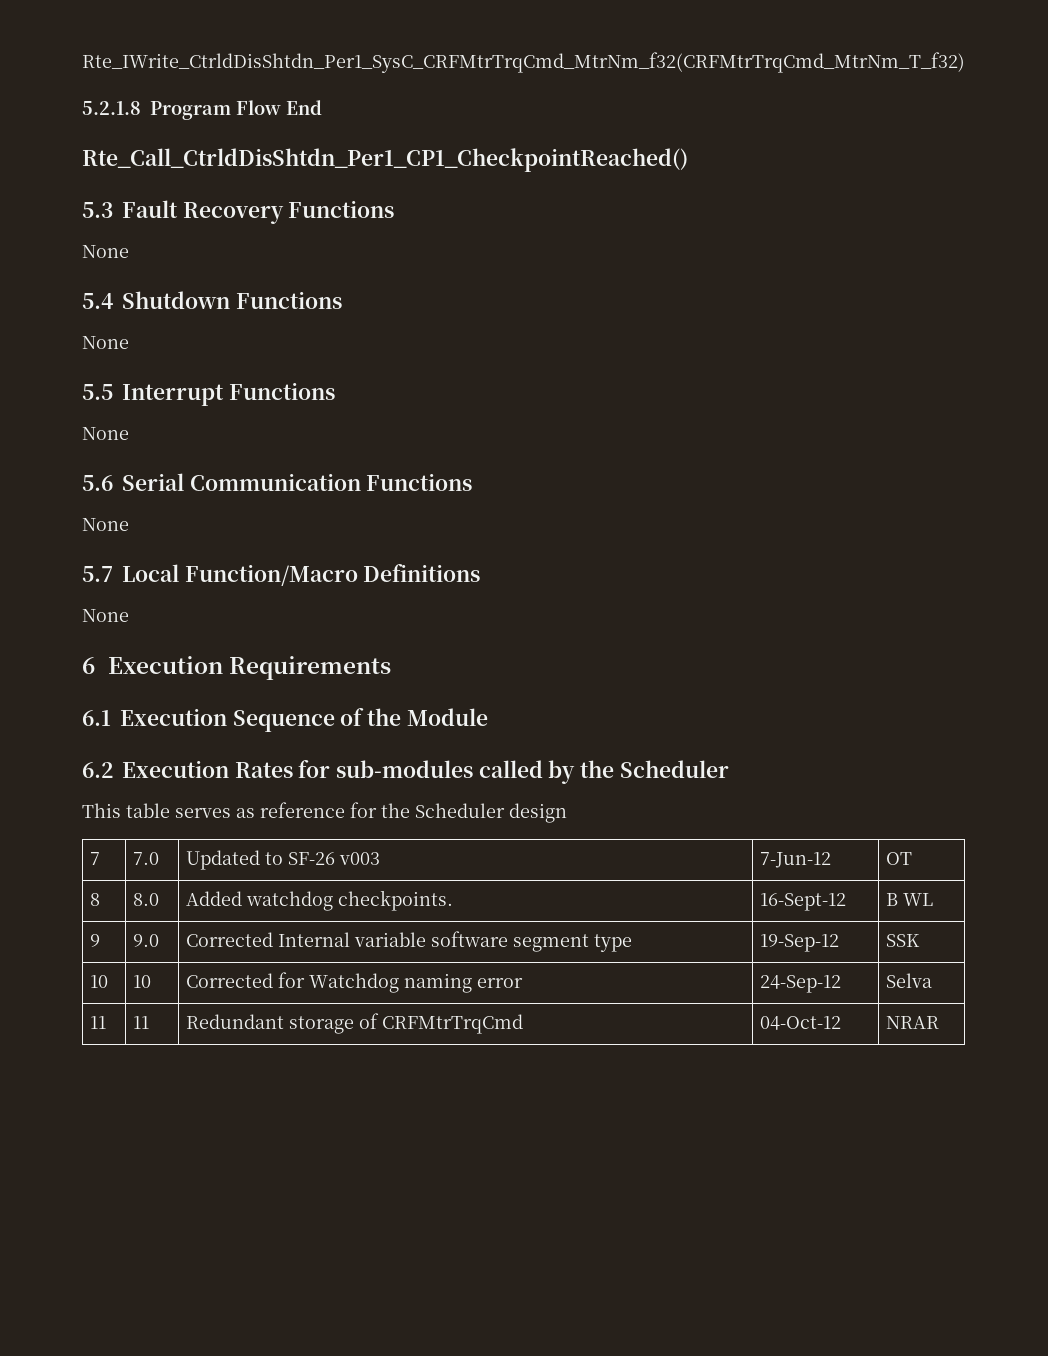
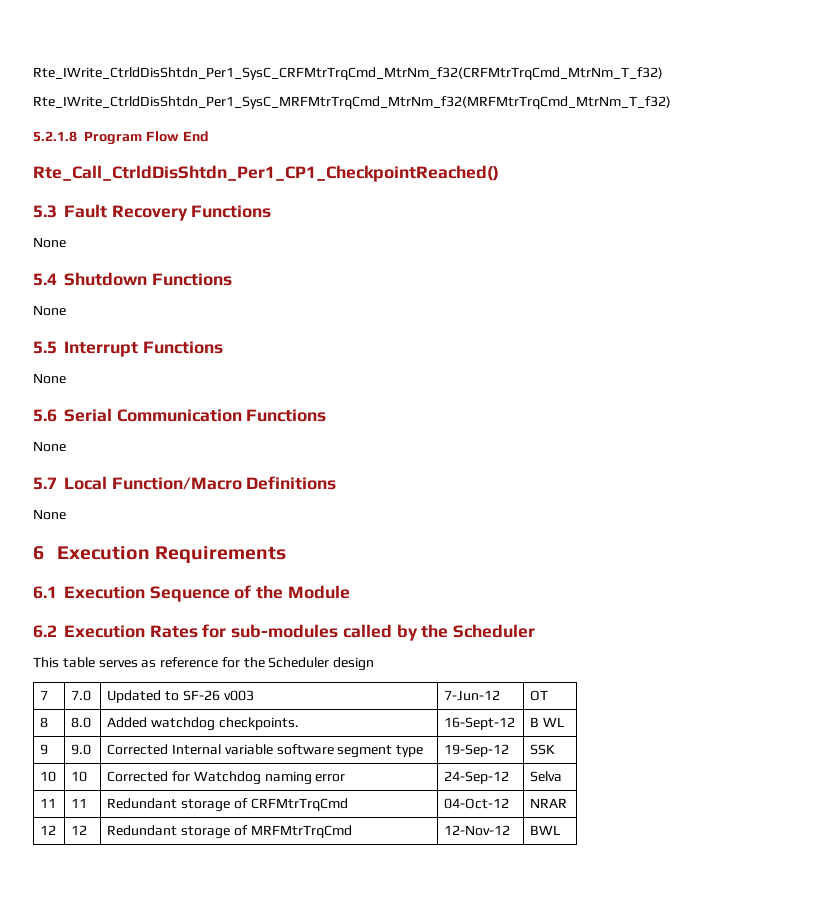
+ Rte_IWrite_CtrldDisShtdn_Per1_SysC_MRFMtrTrqCmd_MtrNm_f32(MRFMtrTrqCmd_MtrNm_T_f32)
+ 12 | 12 | Redundant storage of MRFMtrTrqCmd | 12-Nov-12 | BWL

